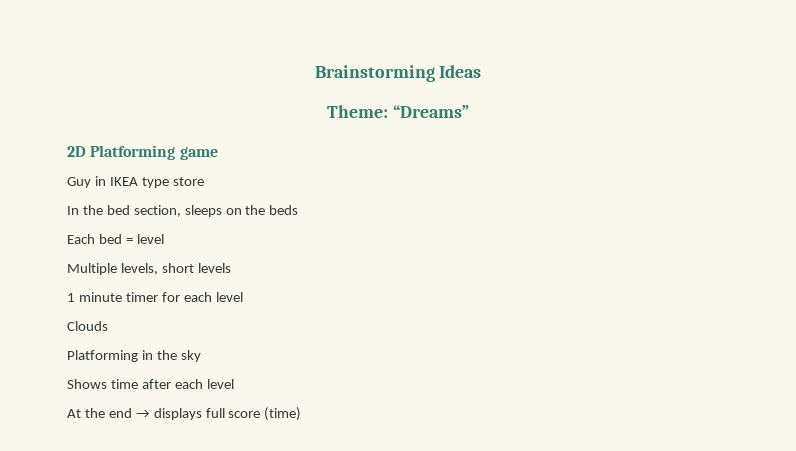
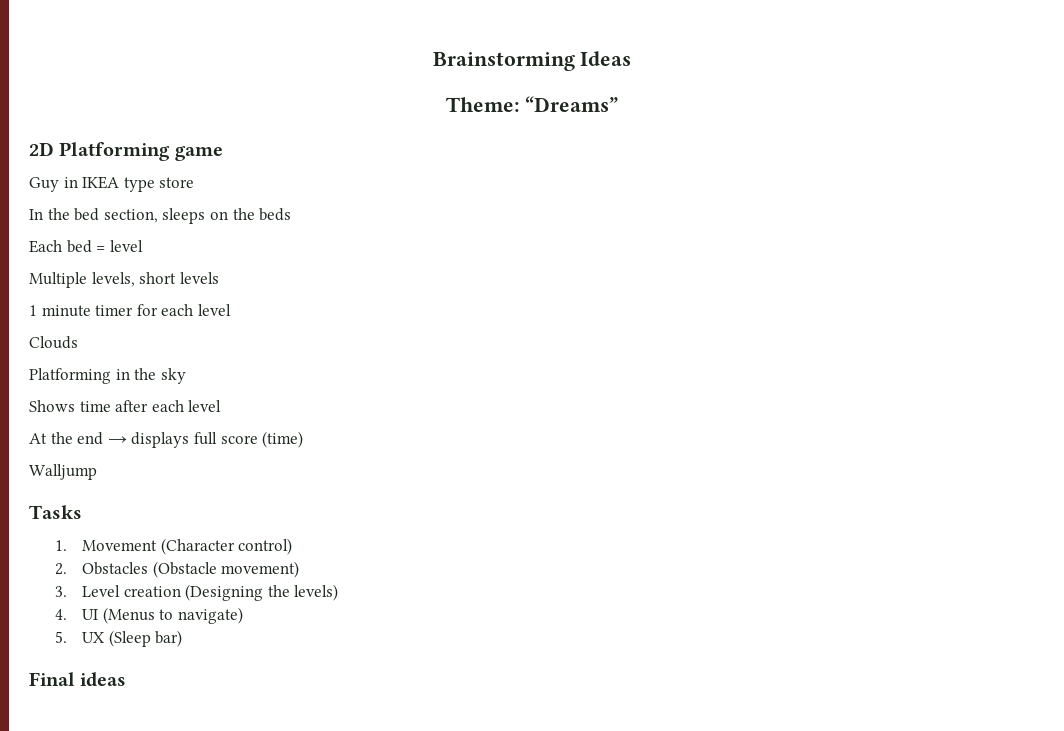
+ Walljump
+ Tasks
+ 1. Movement (Character control)
+ 2. Obstacles (Obstacle movement)
+ 3. Level creation (Designing the levels)
+ 4. UI (Menus to navigate)
+ 5. UX (Sleep bar)
+ Final ideas

